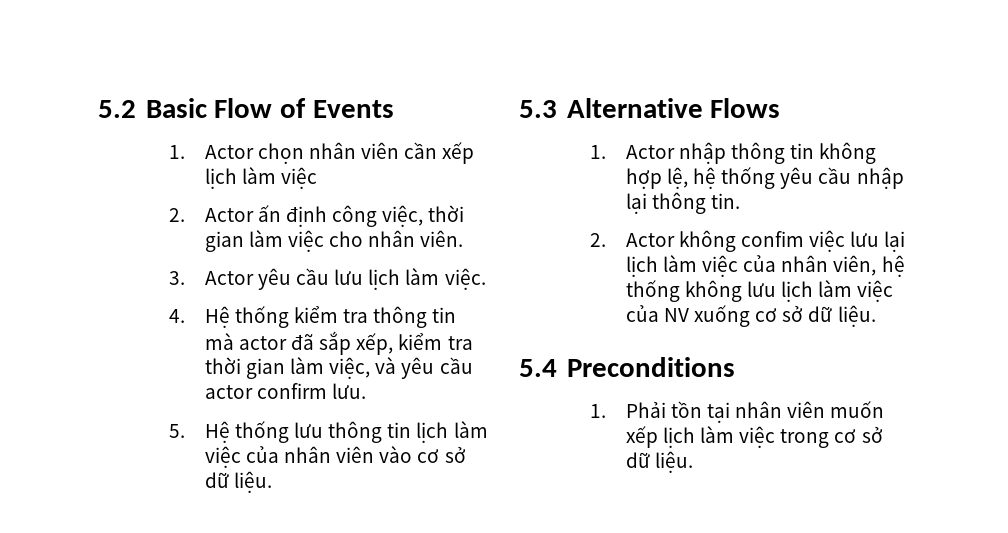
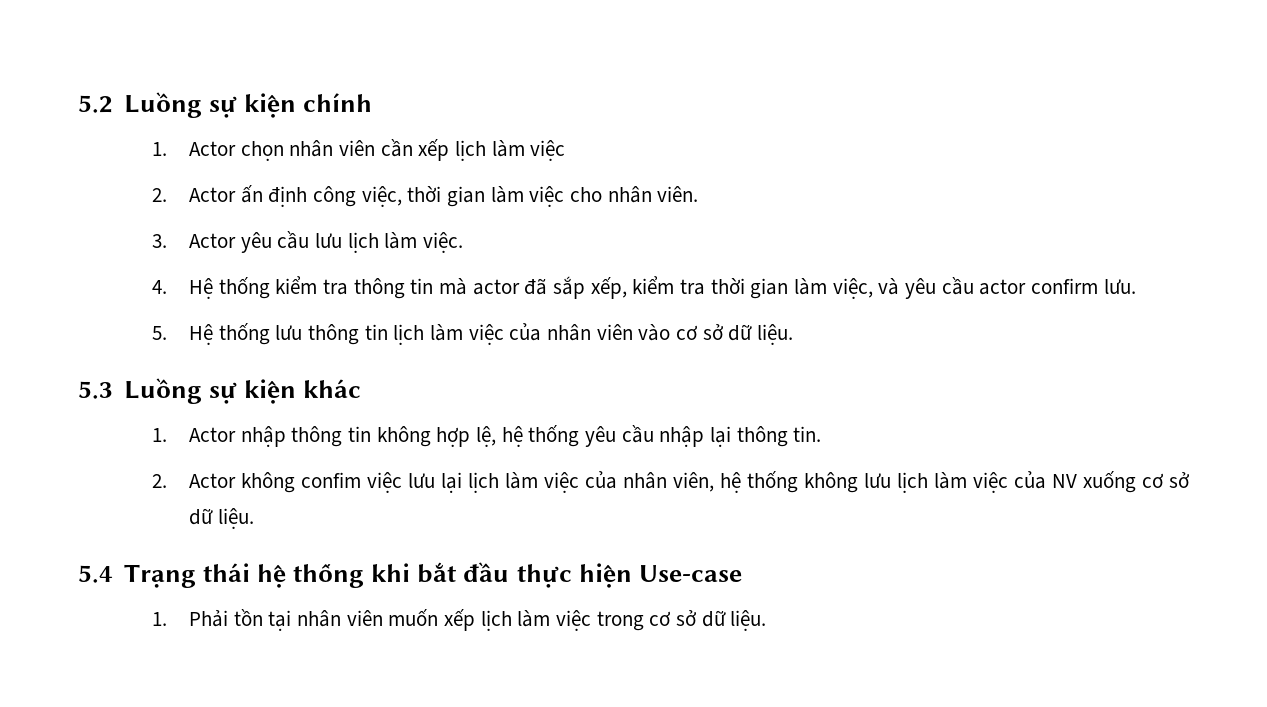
- 5.2 Basic Flow of Events
+ 5.2 Luồng sự kiện chính
- 5.3 Alternative Flows
+ 5.3 Luồng sự kiện khác
- 5.4 Preconditions
+ 5.4 Trạng thái hệ thống khi bắt đầu thực hiện Use-case

